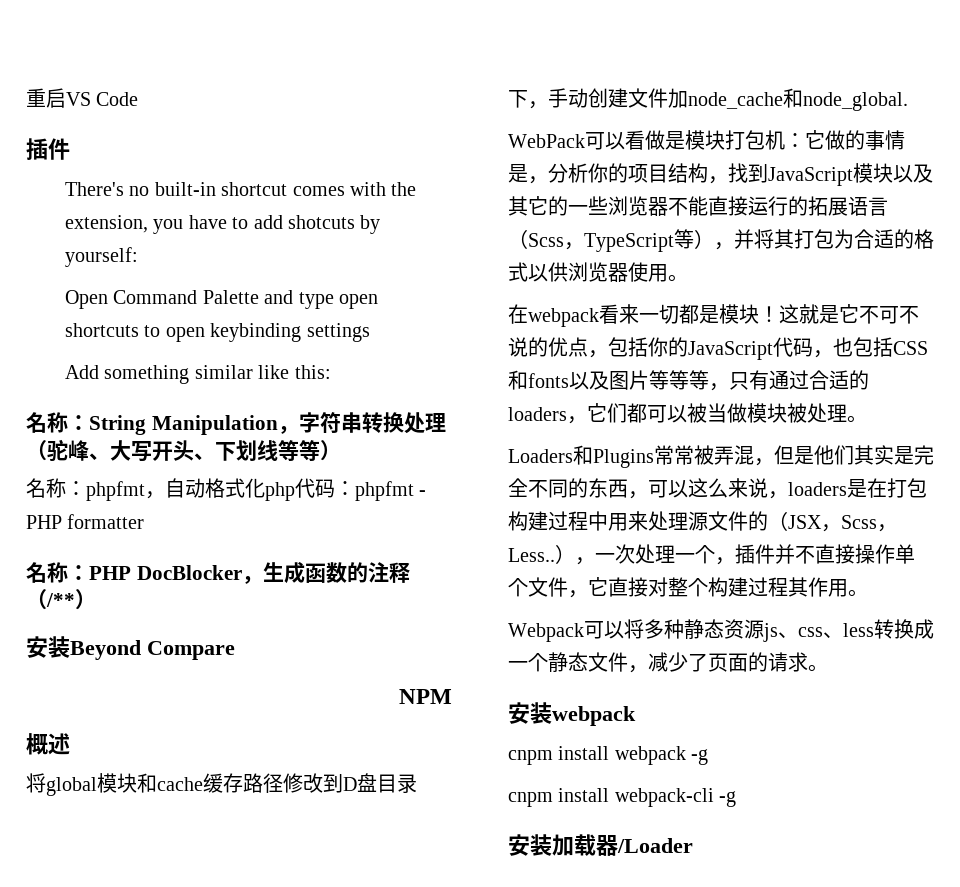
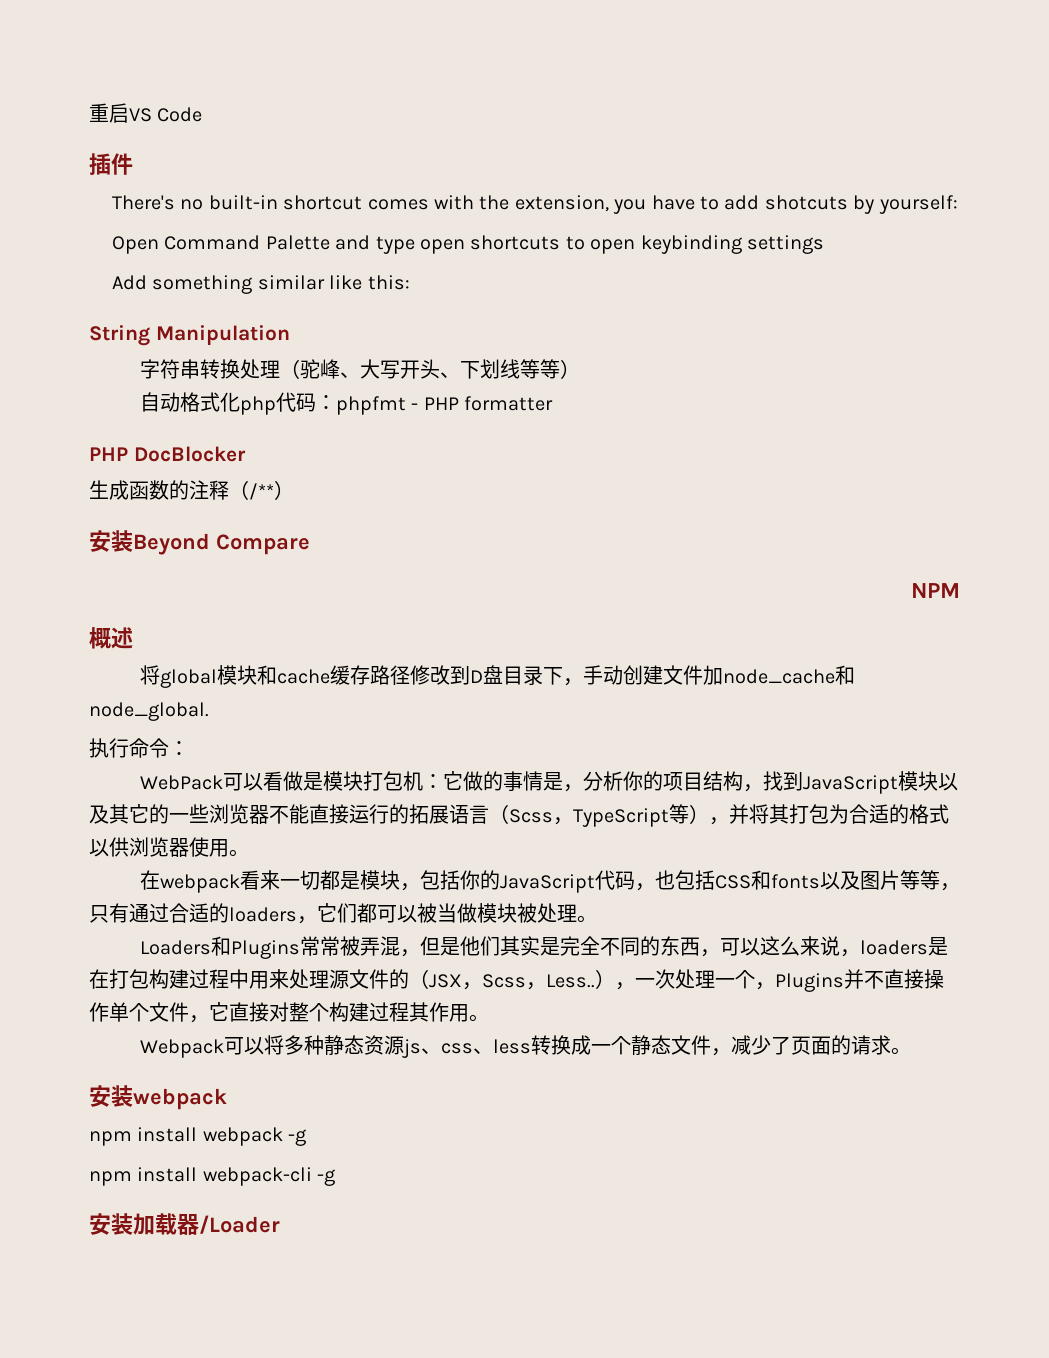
- 名称：String Manipulation，字符串转换处理（驼峰、大写开头、下划线等等）
+ String Manipulation
+ 字符串转换处理（驼峰、大写开头、下划线等等）
- 名称：phpfmt，自动格式化php代码：phpfmt - PHP formatter
+ 自动格式化php代码：phpfmt - PHP formatter
- 名称：PHP DocBlocker，生成函数的注释（/**）
+ PHP DocBlocker
+ 生成函数的注释（/**）
+ 执行命令：
- 在webpack看来一切都是模块！这就是它不可不说的优点，包括你的JavaScript代码，也包括CSS和fonts以及图片等等等，只有通过合适的loaders，它们都可以被当做模块被处理。
+ 在webpack看来一切都是模块，包括你的JavaScript代码，也包括CSS和fonts以及图片等等，只有通过合适的loaders，它们都可以被当做模块被处理。
- Loaders和Plugins常常被弄混，但是他们其实是完全不同的东西，可以这么来说，loaders是在打包构建过程中用来处理源文件的（JSX，Scss，Less..），一次处理一个，插件并不直接操作单个文件，它直接对整个构建过程其作用。
+ Loaders和Plugins常常被弄混，但是他们其实是完全不同的东西，可以这么来说，loaders是在打包构建过程中用来处理源文件的（JSX，Scss，Less..），一次处理一个，Plugins并不直接操作单个文件，它直接对整个构建过程其作用。
- cnpm install webpack -g
+ npm install webpack -g
- cnpm install webpack-cli -g
+ npm install webpack-cli -g

